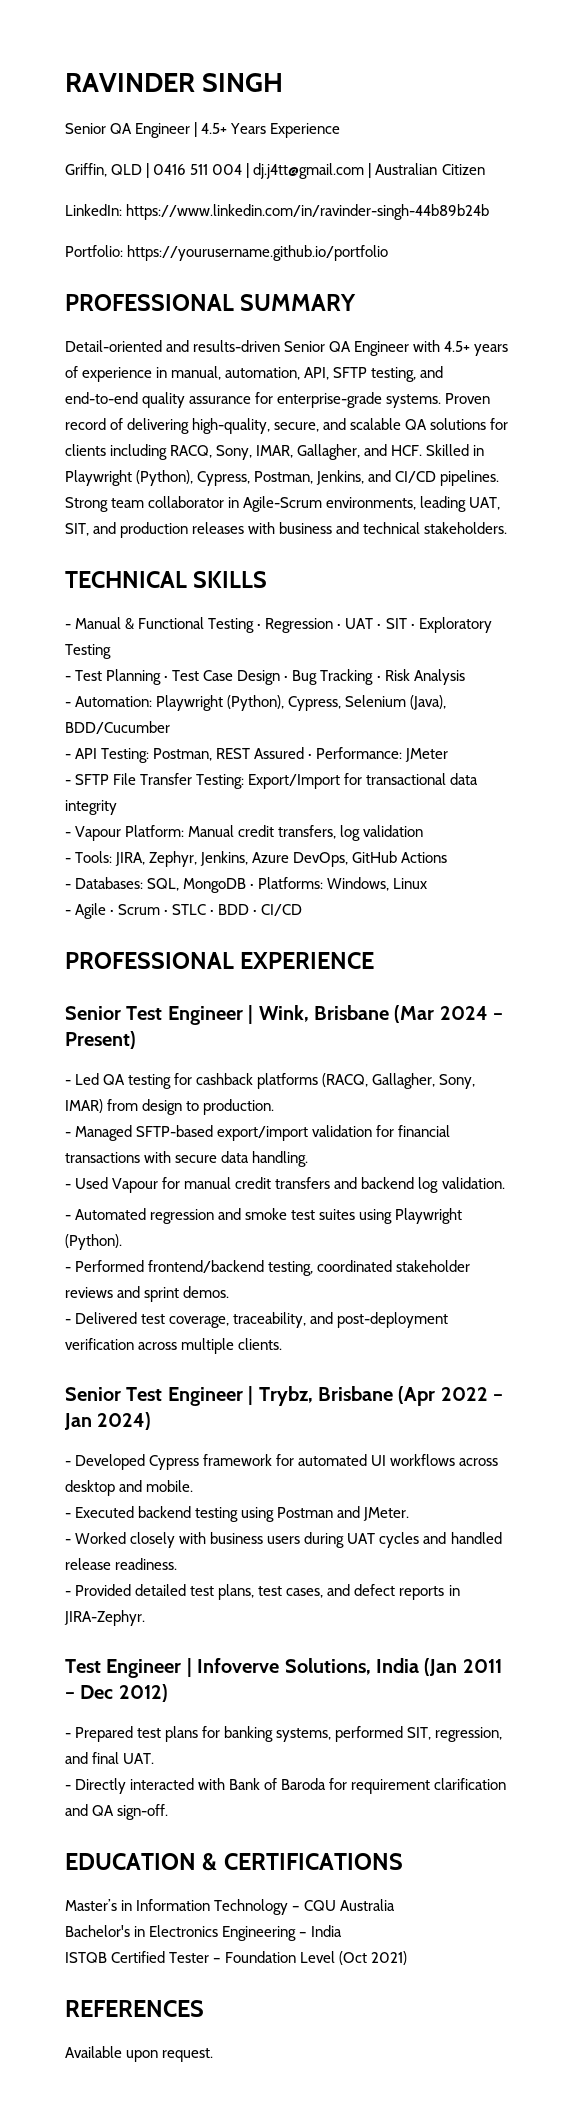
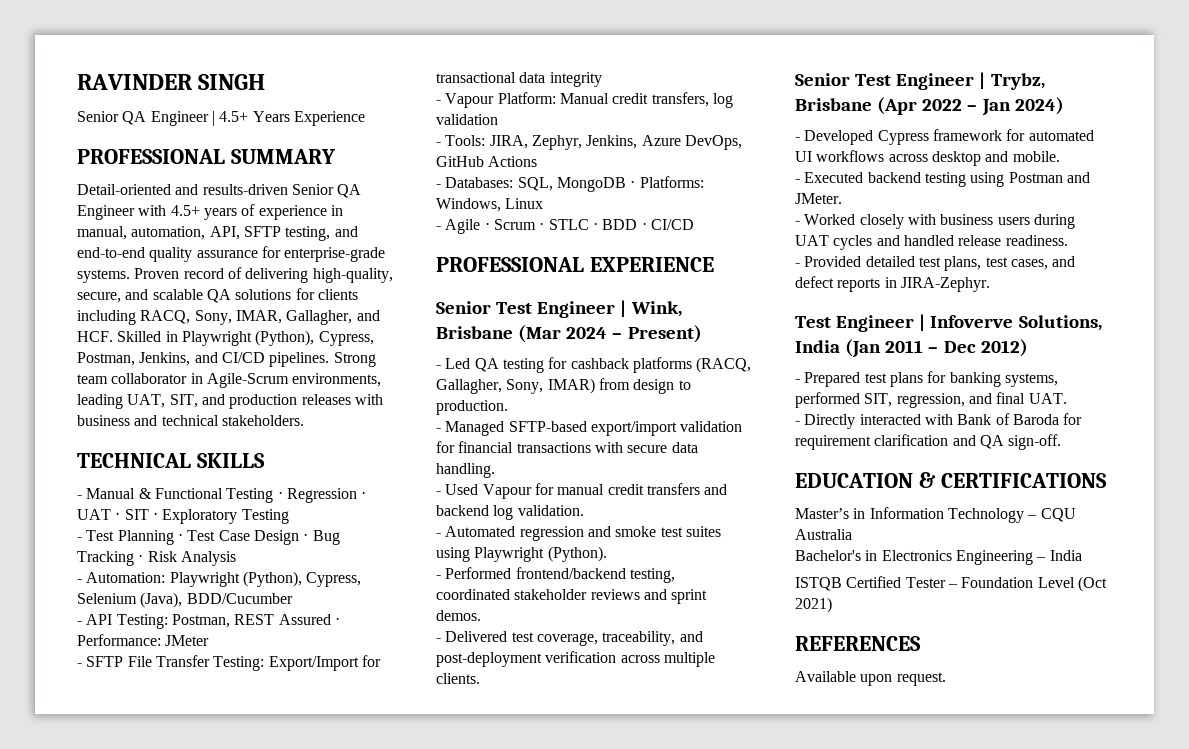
- Griffin, QLD | 0416 511 004 | dj.j4tt@gmail.com | Australian Citizen
- LinkedIn: https://www.linkedin.com/in/ravinder-singh-44b89b24b
- Portfolio: https://yourusername.github.io/portfolio

